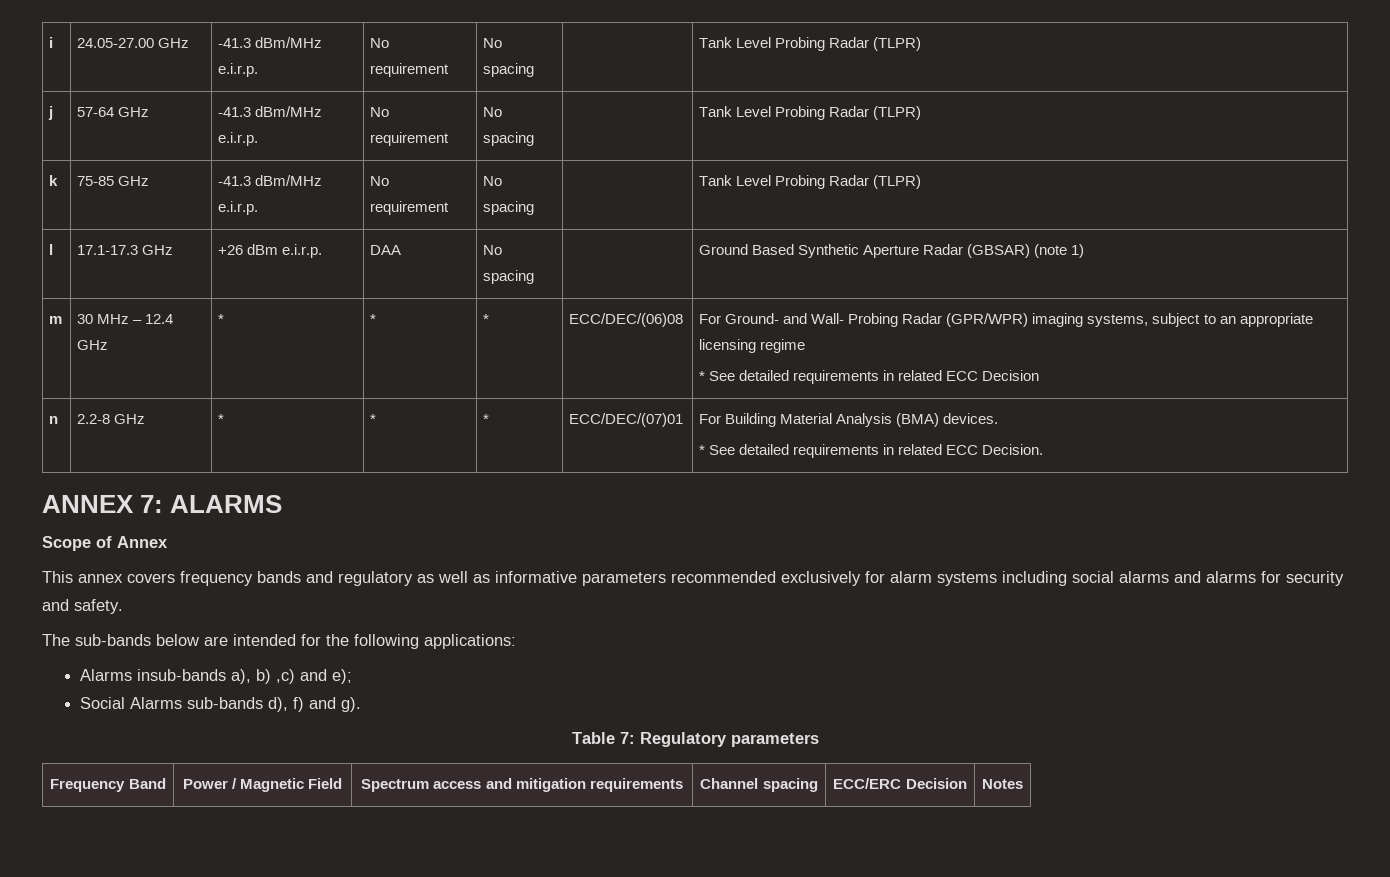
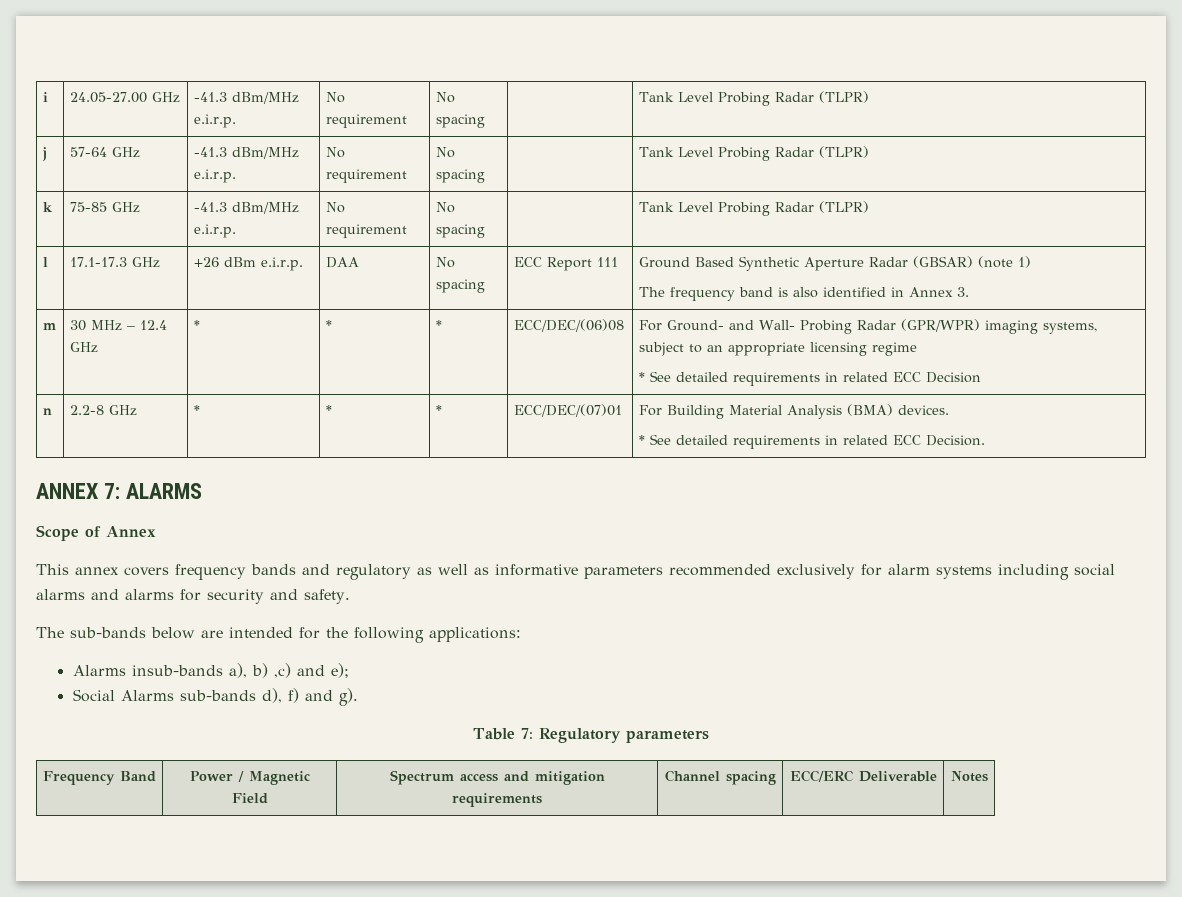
- l | 17.1-17.3 GHz | +26 dBm e.i.r.p. | DAA | No spacing | | Ground Based Synthetic Aperture Radar (GBSAR) (note 1)
+ l | 17.1-17.3 GHz | +26 dBm e.i.r.p. | DAA | No spacing | ECC Report 111 | Ground Based Synthetic Aperture Radar (GBSAR) (note 1)
+ The frequency band is also identified in Annex 3.
- Frequency Band | Power / Magnetic Field | Spectrum access and mitigation requirements | Channel spacing | ECC/ERC Decision | Notes
+ Frequency Band | Power / Magnetic Field | Spectrum access and mitigation requirements | Channel spacing | ECC/ERC Deliverable | Notes

